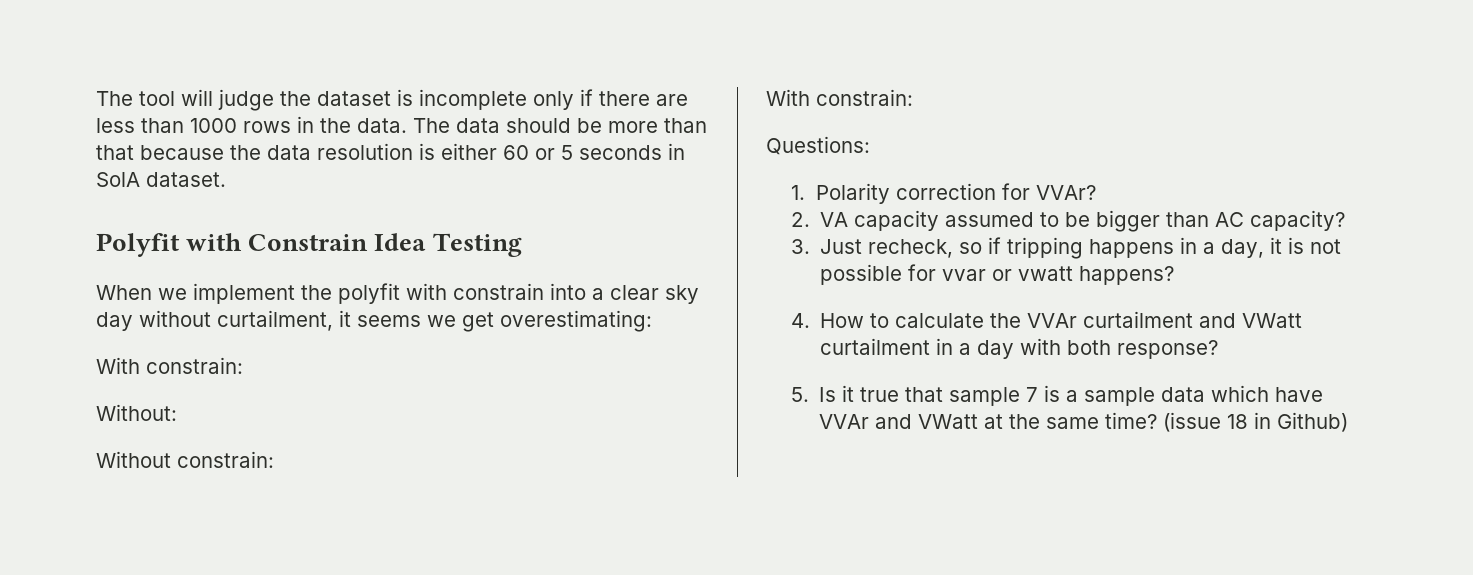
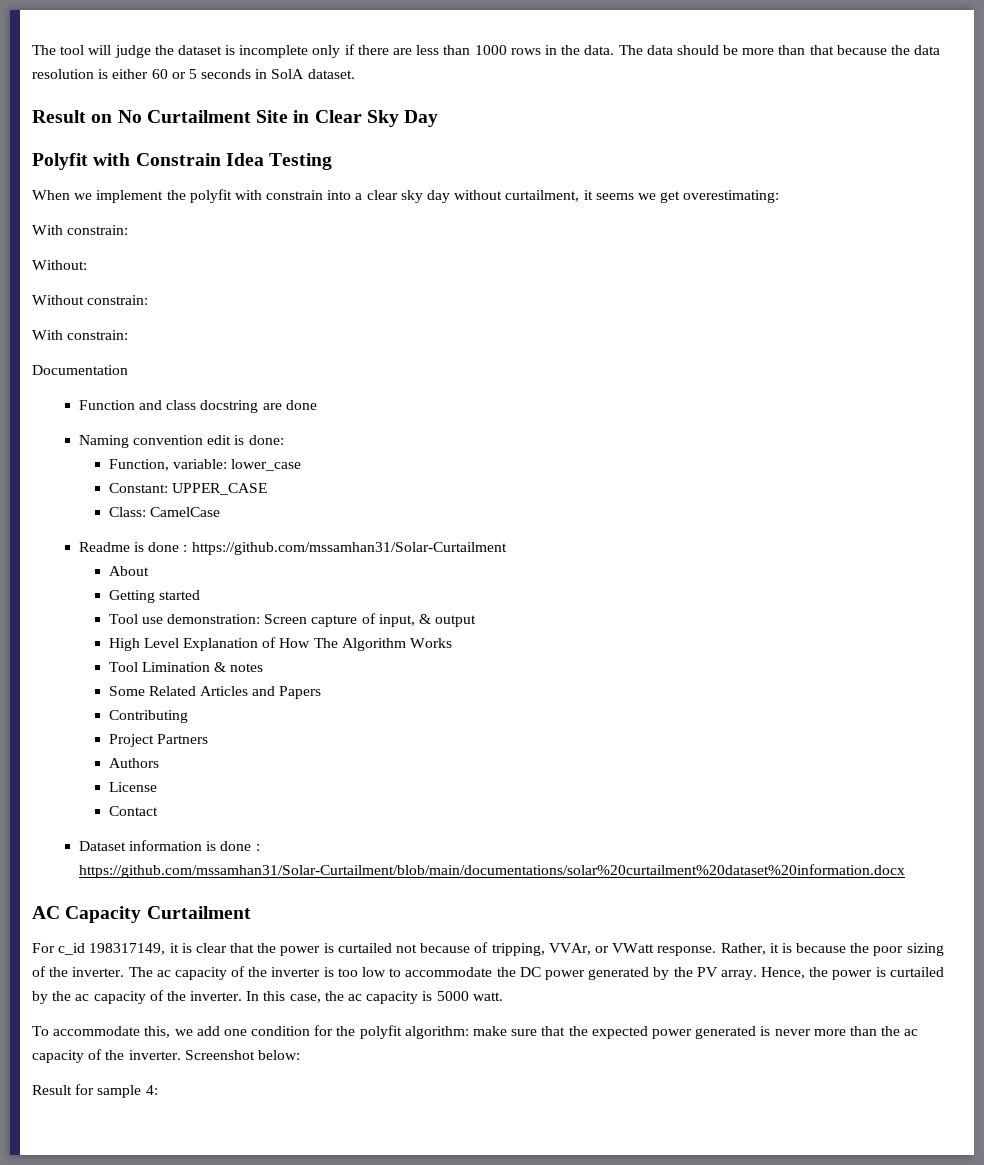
+ Result on No Curtailment Site in Clear Sky Day
- Questions:
- 1. Polarity correction for VVAr?
- 2. VA capacity assumed to be bigger than AC capacity?
- 3. Just recheck, so if tripping happens in a day, it is not possible for vvar or vwatt happens?
- 4. How to calculate the VVAr curtailment and VWatt curtailment in a day with both response?
- 5. Is it true that sample 7 is a sample data which have VVAr and VWatt at the same time? (issue 18 in Github)
+ Documentation
+ Function and class docstring are done
+ Naming convention edit is done:
+ Function, variable: lower_case
+ Constant: UPPER_CASE
+ Class: CamelCase
+ Readme is done : https://github.com/mssamhan31/Solar-Curtailment
+ About
+ Getting started
+ Tool use demonstration: Screen capture of input, & output
+ High Level Explanation of How The Algorithm Works
+ Tool Limination & notes
+ Some Related Articles and Papers
+ Contributing
+ Project Partners
+ Authors
+ License
+ Contact
+ Dataset information is done : https://github.com/mssamhan31/Solar-Curtailment/blob/main/documentations/solar%20curtailment%20dataset%20information.docx
+ AC Capacity Curtailment
+ For c_id 198317149, it is clear that the power is curtailed not because of tripping, VVAr, or VWatt response. Rather, it is because the poor sizing of the inverter. The ac capacity of the inverter is too low to accommodate the DC power generated by the PV array. Hence, the power is curtailed by the ac capacity of the inverter. In this case, the ac capacity is 5000 watt.
+ To accommodate this, we add one condition for the polyfit algorithm: make sure that the expected power generated is never more than the ac capacity of the inverter. Screenshot below:
+ Result for sample 4:

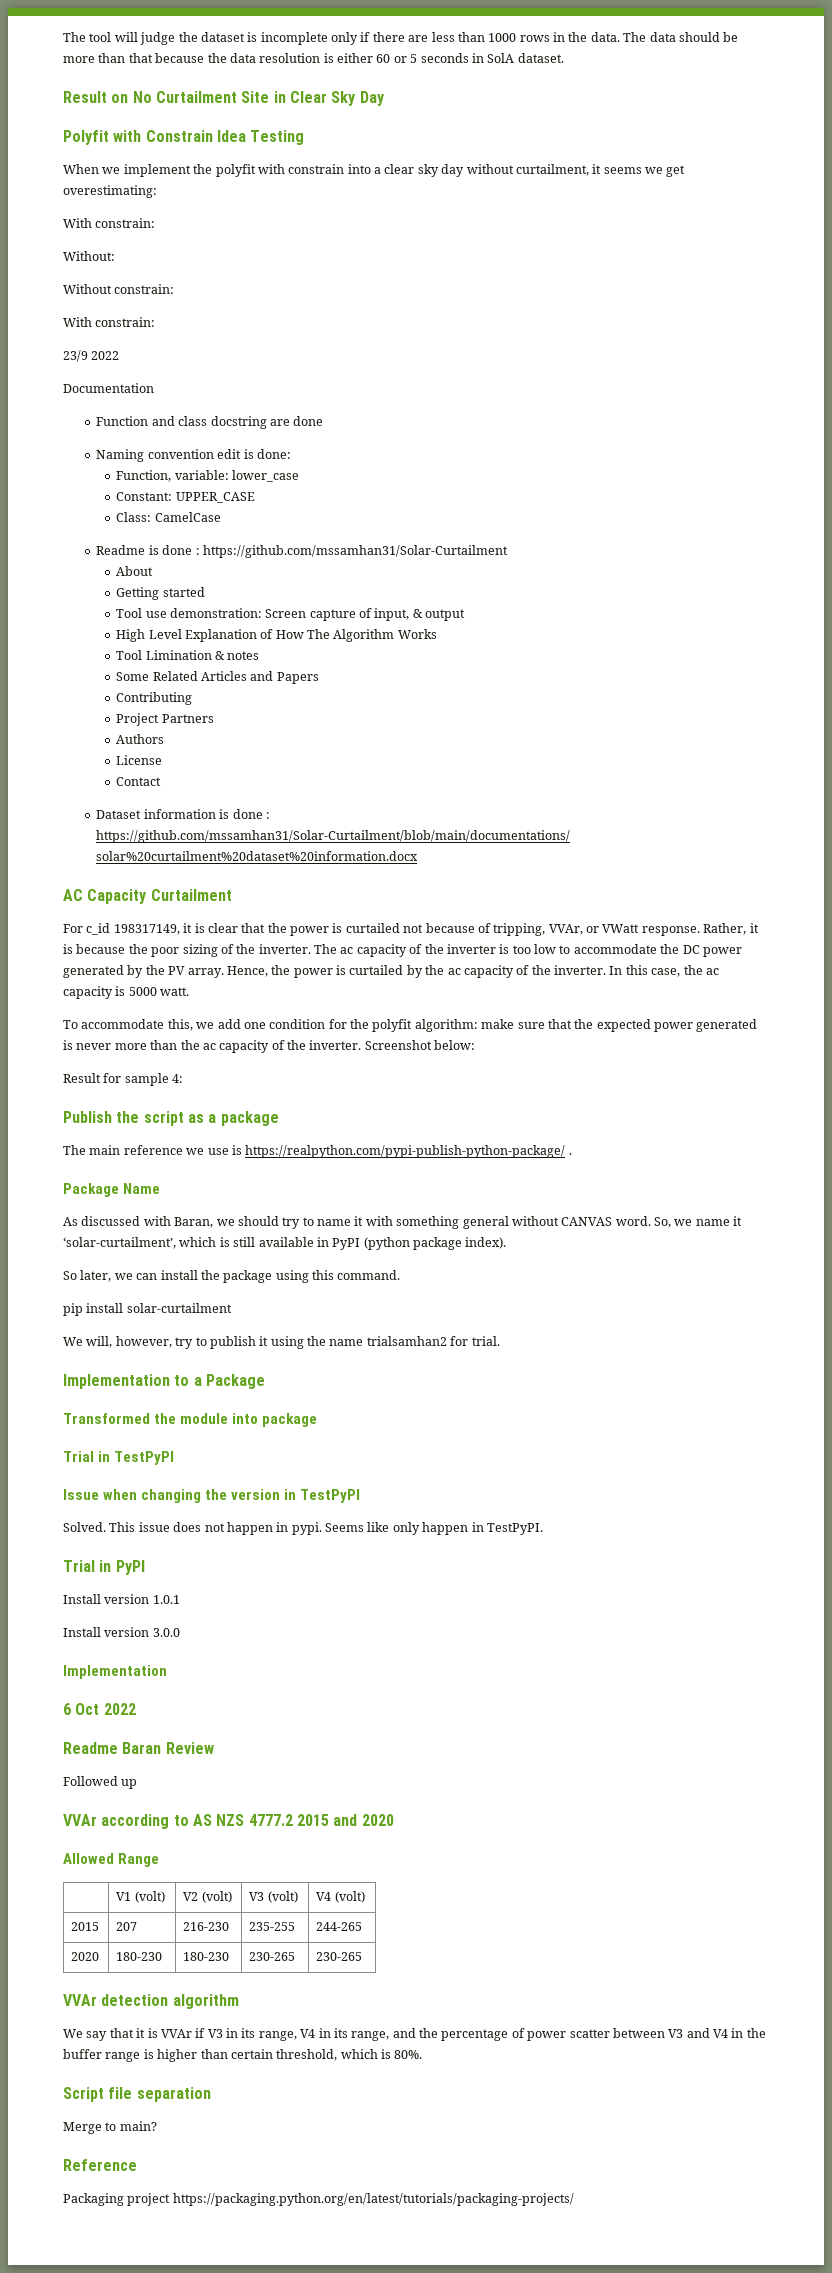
+ 23/9 2022
+ Publish the script as a package
+ The main reference we use is https://realpython.com/pypi-publish-python-package/ .
+ Package Name
+ As discussed with Baran, we should try to name it with something general without CANVAS word. So, we name it ‘solar-curtailment’, which is still available in PyPI (python package index).
+ So later, we can install the package using this command.
+ pip install solar-curtailment
+ We will, however, try to publish it using the name trialsamhan2 for trial.
+ Implementation to a Package
+ Transformed the module into package
+ Trial in TestPyPI
+ Issue when changing the version in TestPyPI
+ Solved. This issue does not happen in pypi. Seems like only happen in TestPyPI.
+ Trial in PyPI
+ Install version 1.0.1
+ Install version 3.0.0
+ Implementation
+ 6 Oct 2022
+ Readme Baran Review
+ Followed up
+ VVAr according to AS NZS 4777.2 2015 and 2020
+ Allowed Range
+ | V1 (volt) | V2 (volt) | V3 (volt) | V4 (volt)
+ 2015 | 207 | 216-230 | 235-255 | 244-265
+ 2020 | 180-230 | 180-230 | 230-265 | 230-265
+ VVAr detection algorithm
+ We say that it is VVAr if V3 in its range, V4 in its range, and the percentage of power scatter between V3 and V4 in the buffer range is higher than certain threshold, which is 80%.
+ Script file separation
+ Merge to main?
+ Reference
+ Packaging project https://packaging.python.org/en/latest/tutorials/packaging-projects/

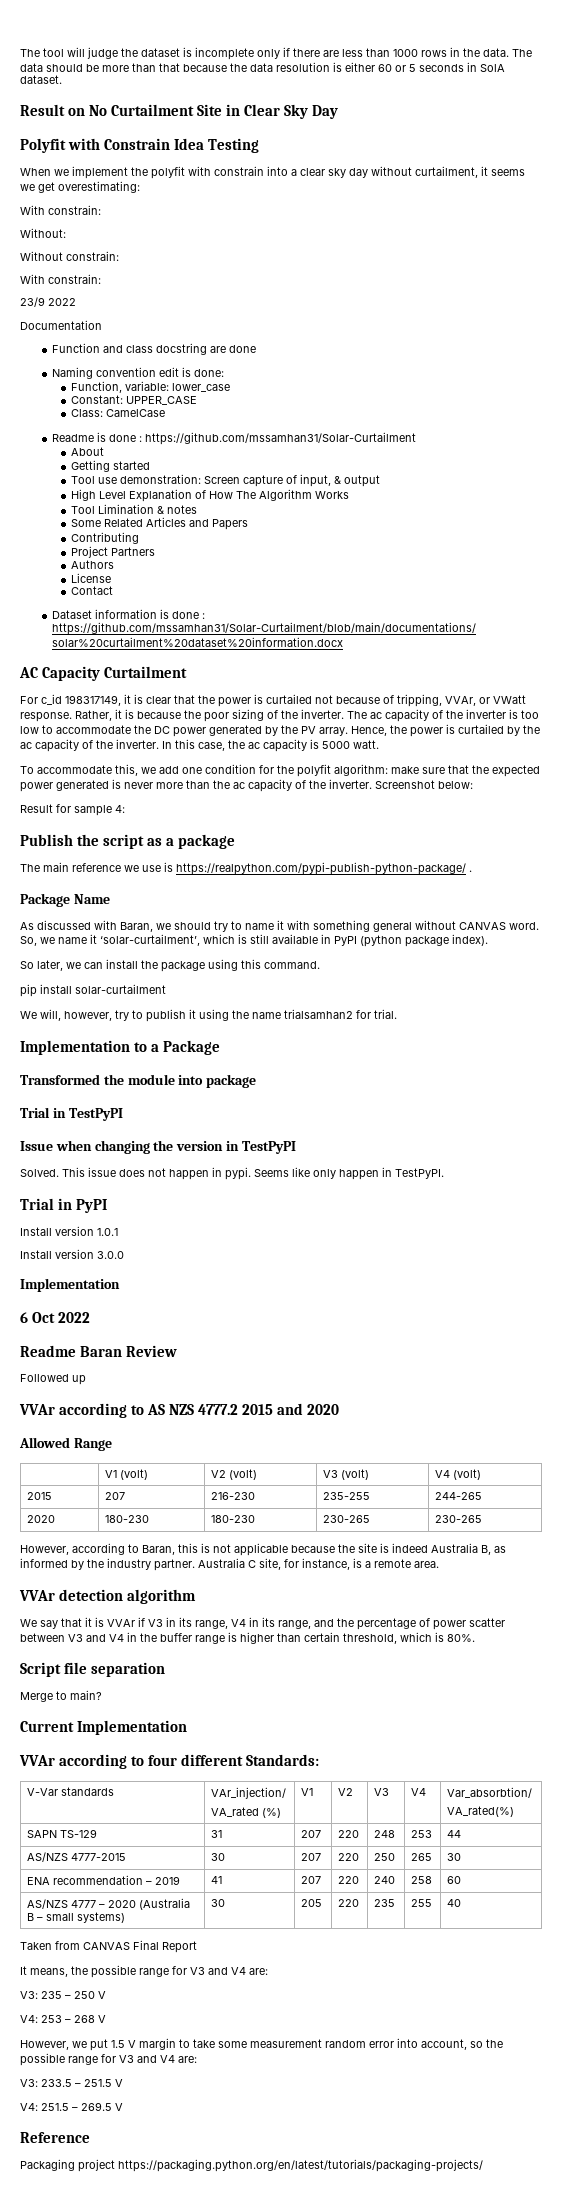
+ However, according to Baran, this is not applicable because the site is indeed Australia B, as informed by the industry partner. Australia C site, for instance, is a remote area.
+ Current Implementation
+ VVAr according to four different Standards:
+ V-Var standards | VAr_injection/
+ VA_rated (%) | V1 | V2 | V3 | V4 | Var_absorbtion/
+ VA_rated(%)
+ SAPN TS-129 | 31 | 207 | 220 | 248 | 253 | 44
+ AS/NZS 4777-2015 | 30 | 207 | 220 | 250 | 265 | 30
+ ENA recommendation – 2019 | 41 | 207 | 220 | 240 | 258 | 60
+ AS/NZS 4777 – 2020 (Australia B – small systems) | 30 | 205 | 220 | 235 | 255 | 40
+ Taken from CANVAS Final Report
+ It means, the possible range for V3 and V4 are:
+ V3: 235 – 250 V
+ V4: 253 – 268 V
+ However, we put 1.5 V margin to take some measurement random error into account, so the possible range for V3 and V4 are:
+ V3: 233.5 – 251.5 V
+ V4: 251.5 – 269.5 V

